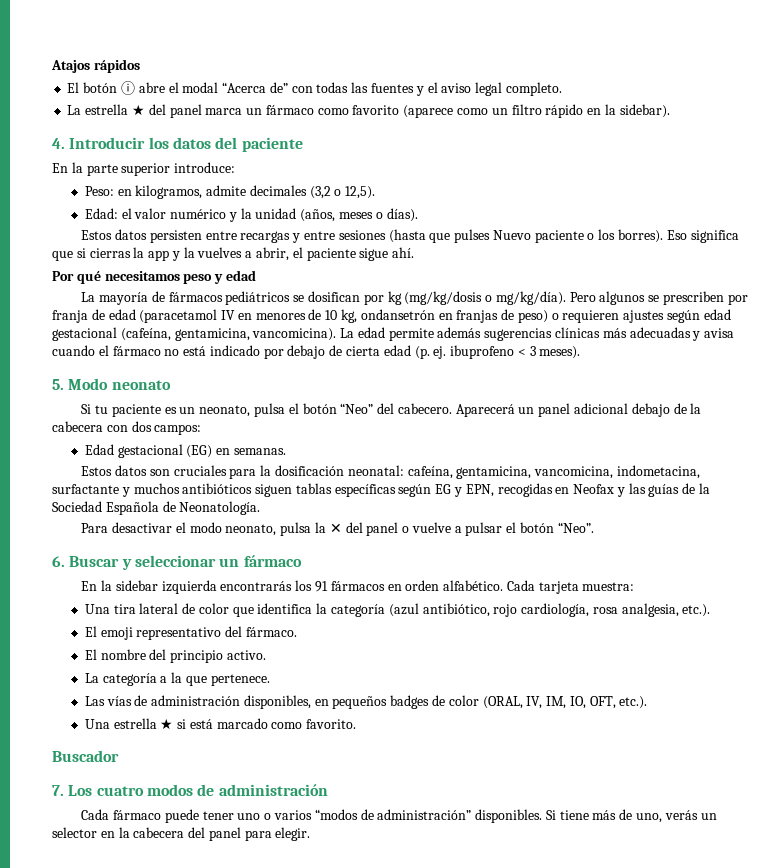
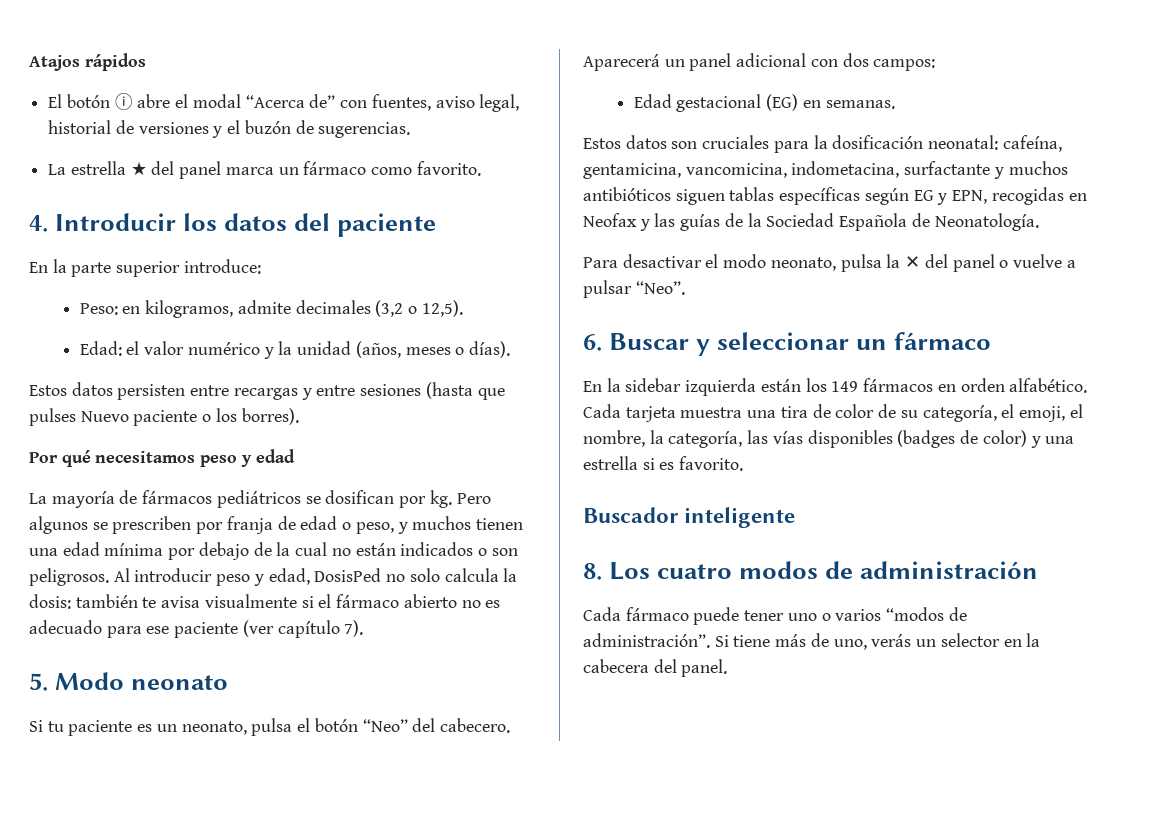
- El botón ⓘ abre el modal “Acerca de” con todas las fuentes y el aviso legal completo.
+ El botón ⓘ abre el modal “Acerca de” con fuentes, aviso legal, historial de versiones y el buzón de sugerencias.
- La estrella ★ del panel marca un fármaco como favorito (aparece como un filtro rápido en la sidebar).
+ La estrella ★ del panel marca un fármaco como favorito.
- Eso significa que si cierras la app y la vuelves a abrir, el paciente sigue ahí.
- La mayoría de fármacos pediátricos se dosifican por kg (mg/kg/dosis o mg/kg/día).
+ La mayoría de fármacos pediátricos se dosifican por kg.
- Pero algunos se prescriben por franja de edad (paracetamol IV en menores de 10 kg, ondansetrón en franjas de peso) o requieren ajustes según edad gestacional (cafeína, gentamicina, vancomicina). La edad permite además sugerencias clínicas más adecuadas y avisa cuando el fármaco no está indicado por debajo de cierta edad (p. ej. ibuprofeno < 3 meses).
+ Pero algunos se prescriben por franja de edad o peso, y muchos tienen una edad mínima por debajo de la cual no están indicados o son peligrosos. Al introducir peso y edad, DosisPed no solo calcula la dosis: también te avisa visualmente si el fármaco abierto no es adecuado para ese paciente (ver capítulo 7).
- Aparecerá un panel adicional debajo de la cabecera con dos campos:
+ Aparecerá un panel adicional con dos campos:
- Para desactivar el modo neonato, pulsa la ✕ del panel o vuelve a pulsar el botón “Neo”.
+ Para desactivar el modo neonato, pulsa la ✕ del panel o vuelve a pulsar “Neo”.
- En la sidebar izquierda encontrarás los 91 fármacos en orden alfabético.
+ En la sidebar izquierda están los 149 fármacos en orden alfabético.
- Cada tarjeta muestra:
- Una tira lateral de color que identifica la categoría (azul antibiótico, rojo cardiología, rosa analgesia, etc.).
- El emoji representativo del fármaco.
- El nombre del principio activo.
- La categoría a la que pertenece.
- Las vías de administración disponibles, en pequeños badges de color (ORAL, IV, IM, IO, OFT, etc.).
- Una estrella ★ si está marcado como favorito.
+ Cada tarjeta muestra una tira de color de su categoría, el emoji, el nombre, la categoría, las vías disponibles (badges de color) y una estrella si es favorito.
- Buscador
- 7. Los cuatro modos de administración
+ Buscador inteligente
+ 8. Los cuatro modos de administración
- Cada fármaco puede tener uno o varios “modos de administración” disponibles.
+ Cada fármaco puede tener uno o varios “modos de administración”.
- Si tiene más de uno, verás un selector en la cabecera del panel para elegir.
+ Si tiene más de uno, verás un selector en la cabecera del panel.

